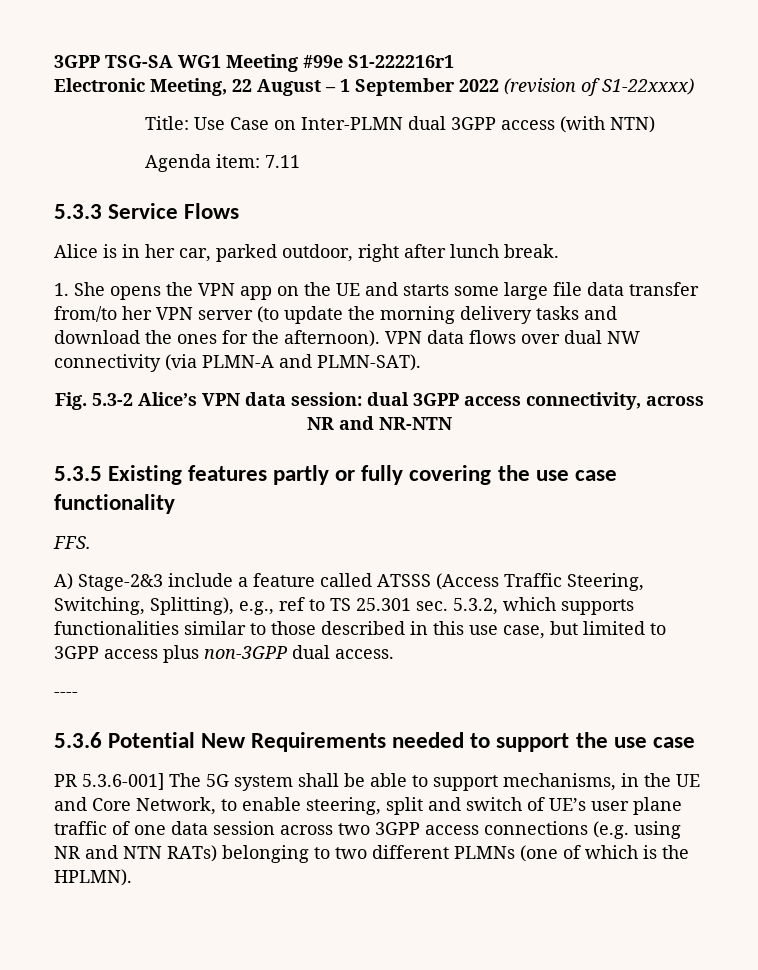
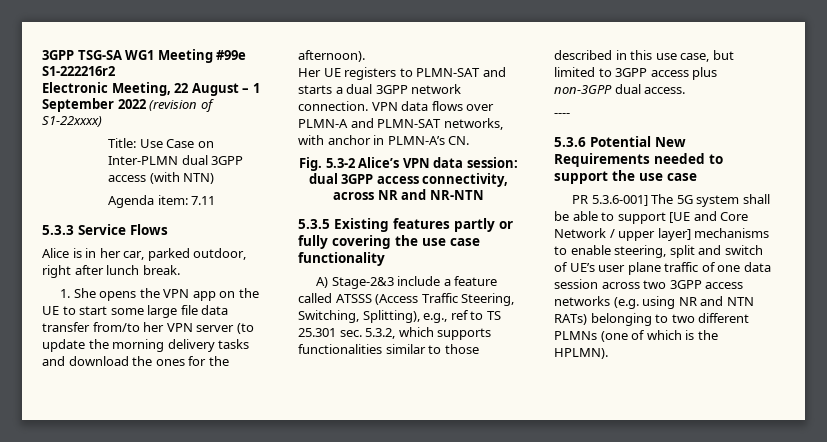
- 3GPP TSG-SA WG1 Meeting #99e S1-222216r1
+ 3GPP TSG-SA WG1 Meeting #99e S1-222216r2
- 1. She opens the VPN app on the UE and starts some large file data transfer from/to her VPN server (to update the morning delivery tasks and download the ones for the afternoon). VPN data flows over dual NW connectivity (via PLMN-A and PLMN-SAT).
+ 1. She opens the VPN app on the UE to start some large file data transfer from/to her VPN server (to update the morning delivery tasks and download the ones for the afternoon).
+ Her UE registers to PLMN-SAT and starts a dual 3GPP network connection. VPN data flows over PLMN-A and PLMN-SAT networks, with anchor in PLMN-A’s CN.
- FFS.
- PR 5.3.6-001] The 5G system shall be able to support mechanisms, in the UE and Core Network, to enable steering, split and switch of UE’s user plane traffic of one data session across two 3GPP access connections (e.g. using NR and NTN RATs) belonging to two different PLMNs (one of which is the HPLMN).
+ PR 5.3.6-001] The 5G system shall be able to support [UE and Core Network / upper layer] mechanisms to enable steering, split and switch of UE’s user plane traffic of one data session across two 3GPP access networks (e.g. using NR and NTN RATs) belonging to two different PLMNs (one of which is the HPLMN).

